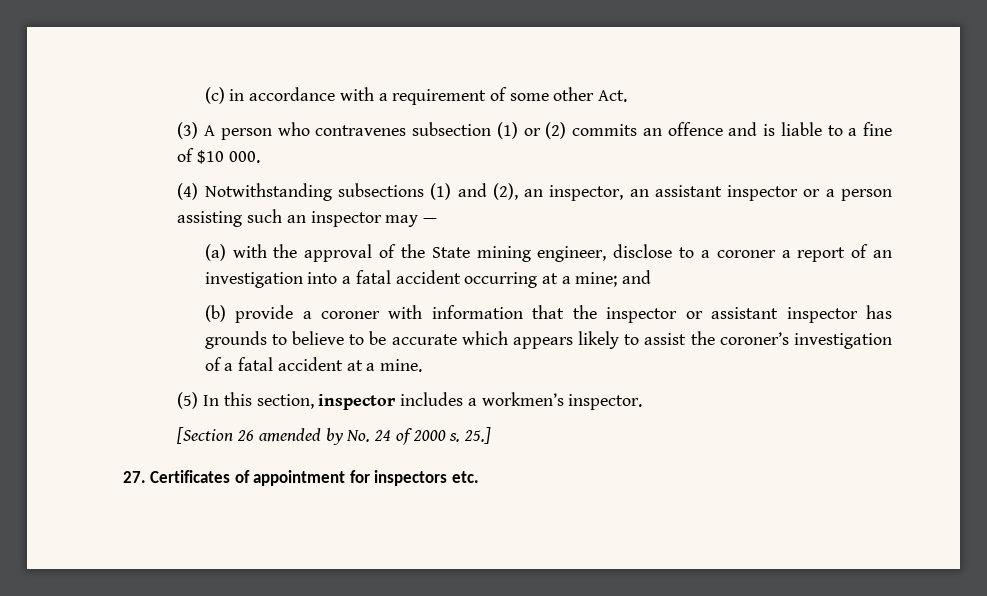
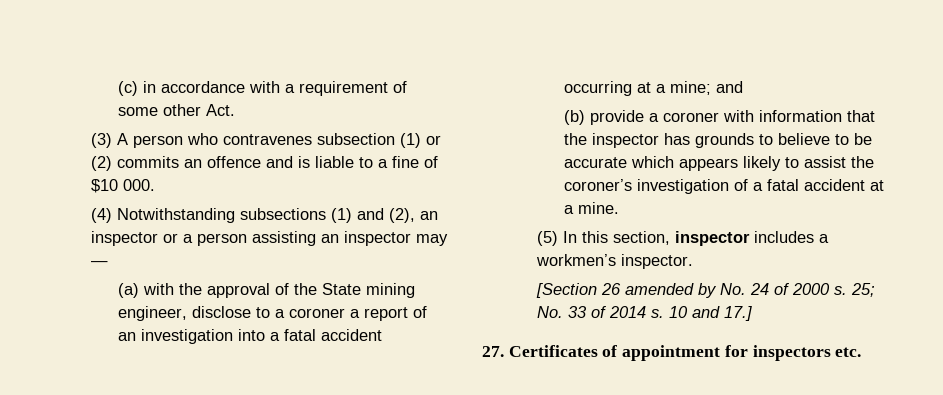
- (4) Notwithstanding subsections (1) and (2), an inspector, an assistant inspector or a person assisting such an inspector may —
+ (4) Notwithstanding subsections (1) and (2), an inspector or a person assisting an inspector may —
- (b) provide a coroner with information that the inspector or assistant inspector has grounds to believe to be accurate which appears likely to assist the coroner’s investigation of a fatal accident at a mine.
+ (b) provide a coroner with information that the inspector has grounds to believe to be accurate which appears likely to assist the coroner’s investigation of a fatal accident at a mine.
- 25.]
+ 25; No. 33 of 2014 s. 10 and 17.]

